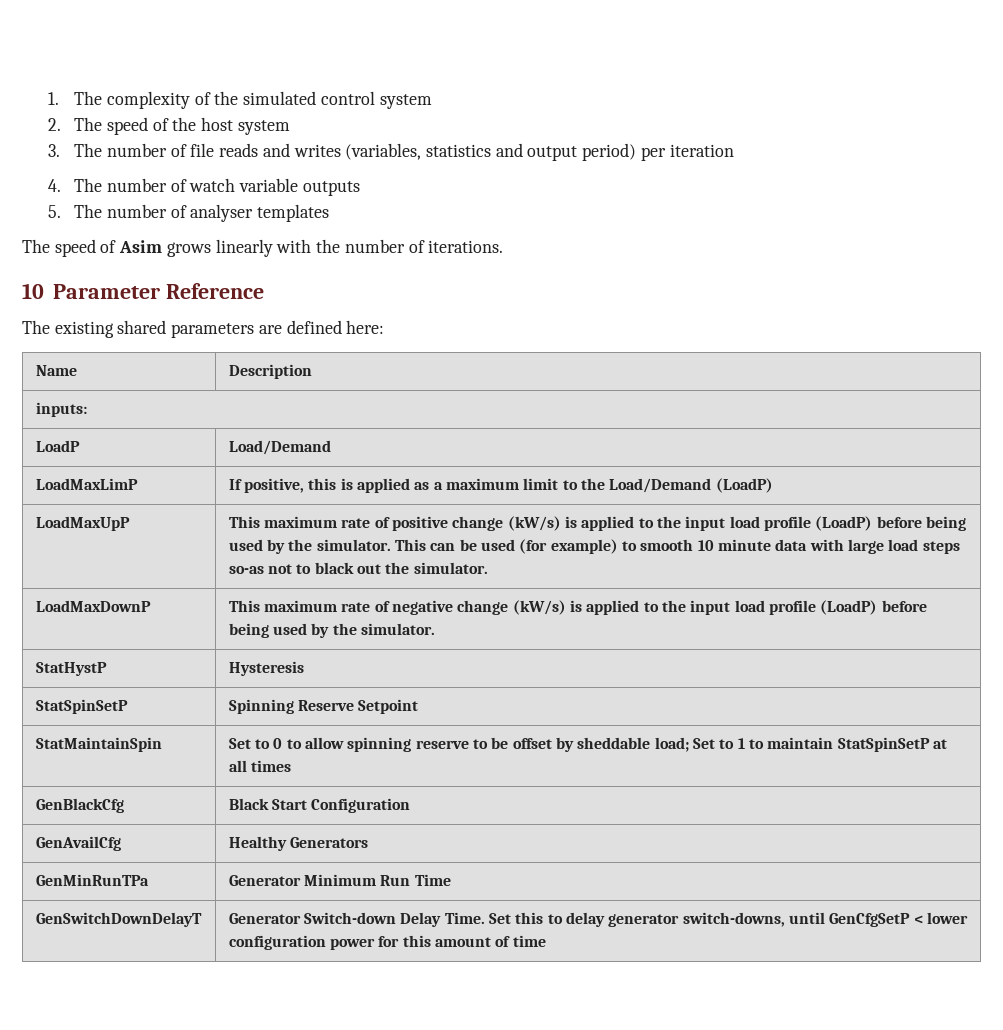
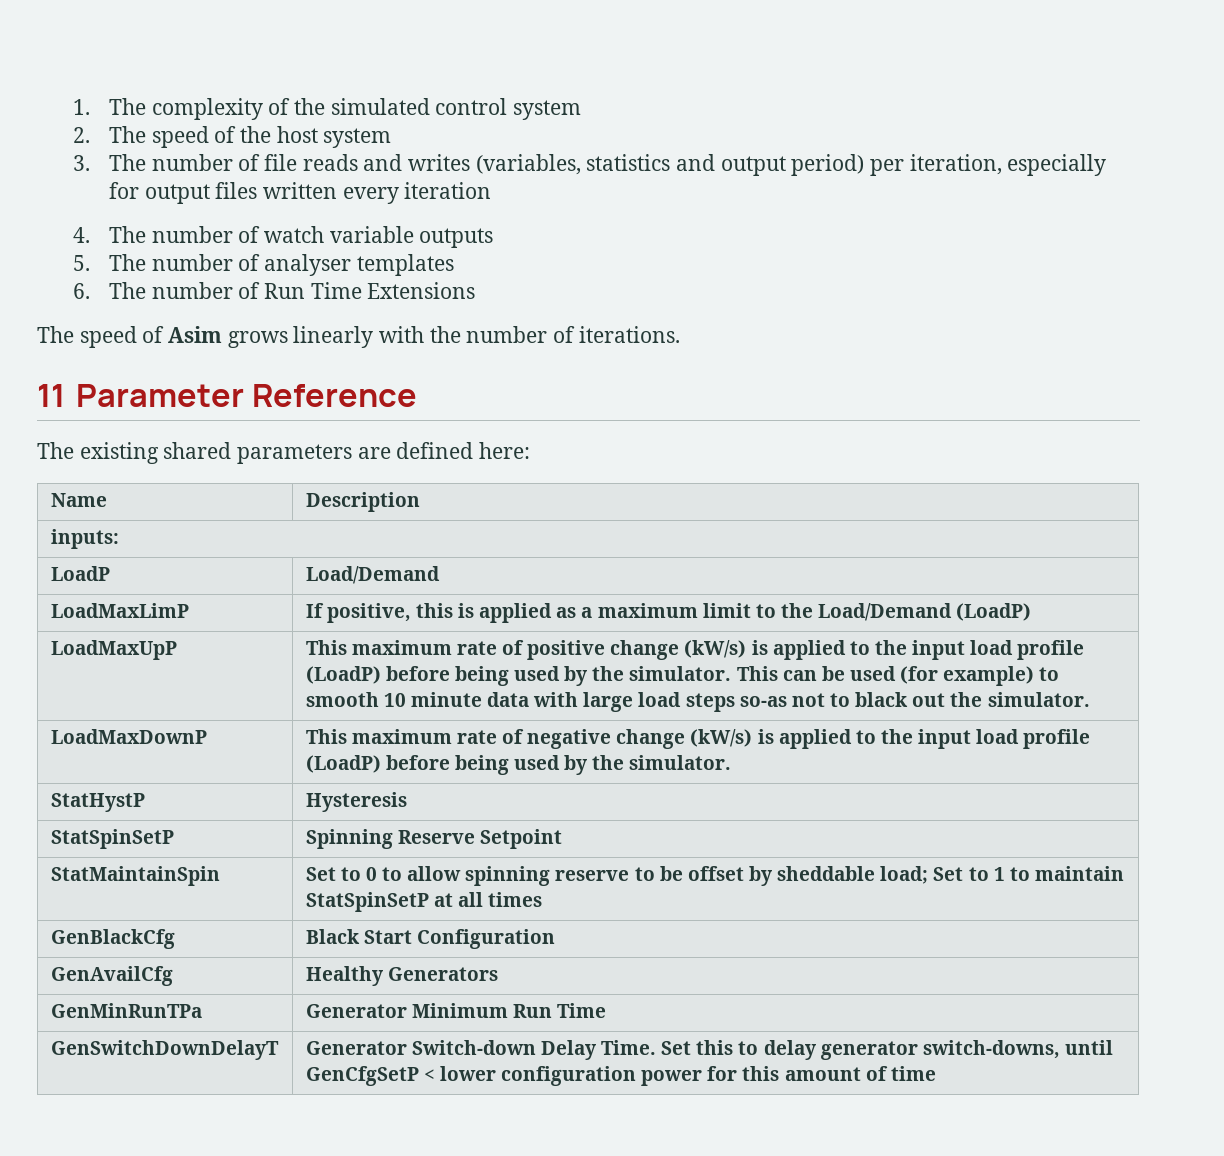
- 3. The number of file reads and writes (variables, statistics and output period) per iteration
+ 3. The number of file reads and writes (variables, statistics and output period) per iteration, especially for output files written every iteration
+ 6. The number of Run Time Extensions
- 10 Parameter Reference
+ 11 Parameter Reference

